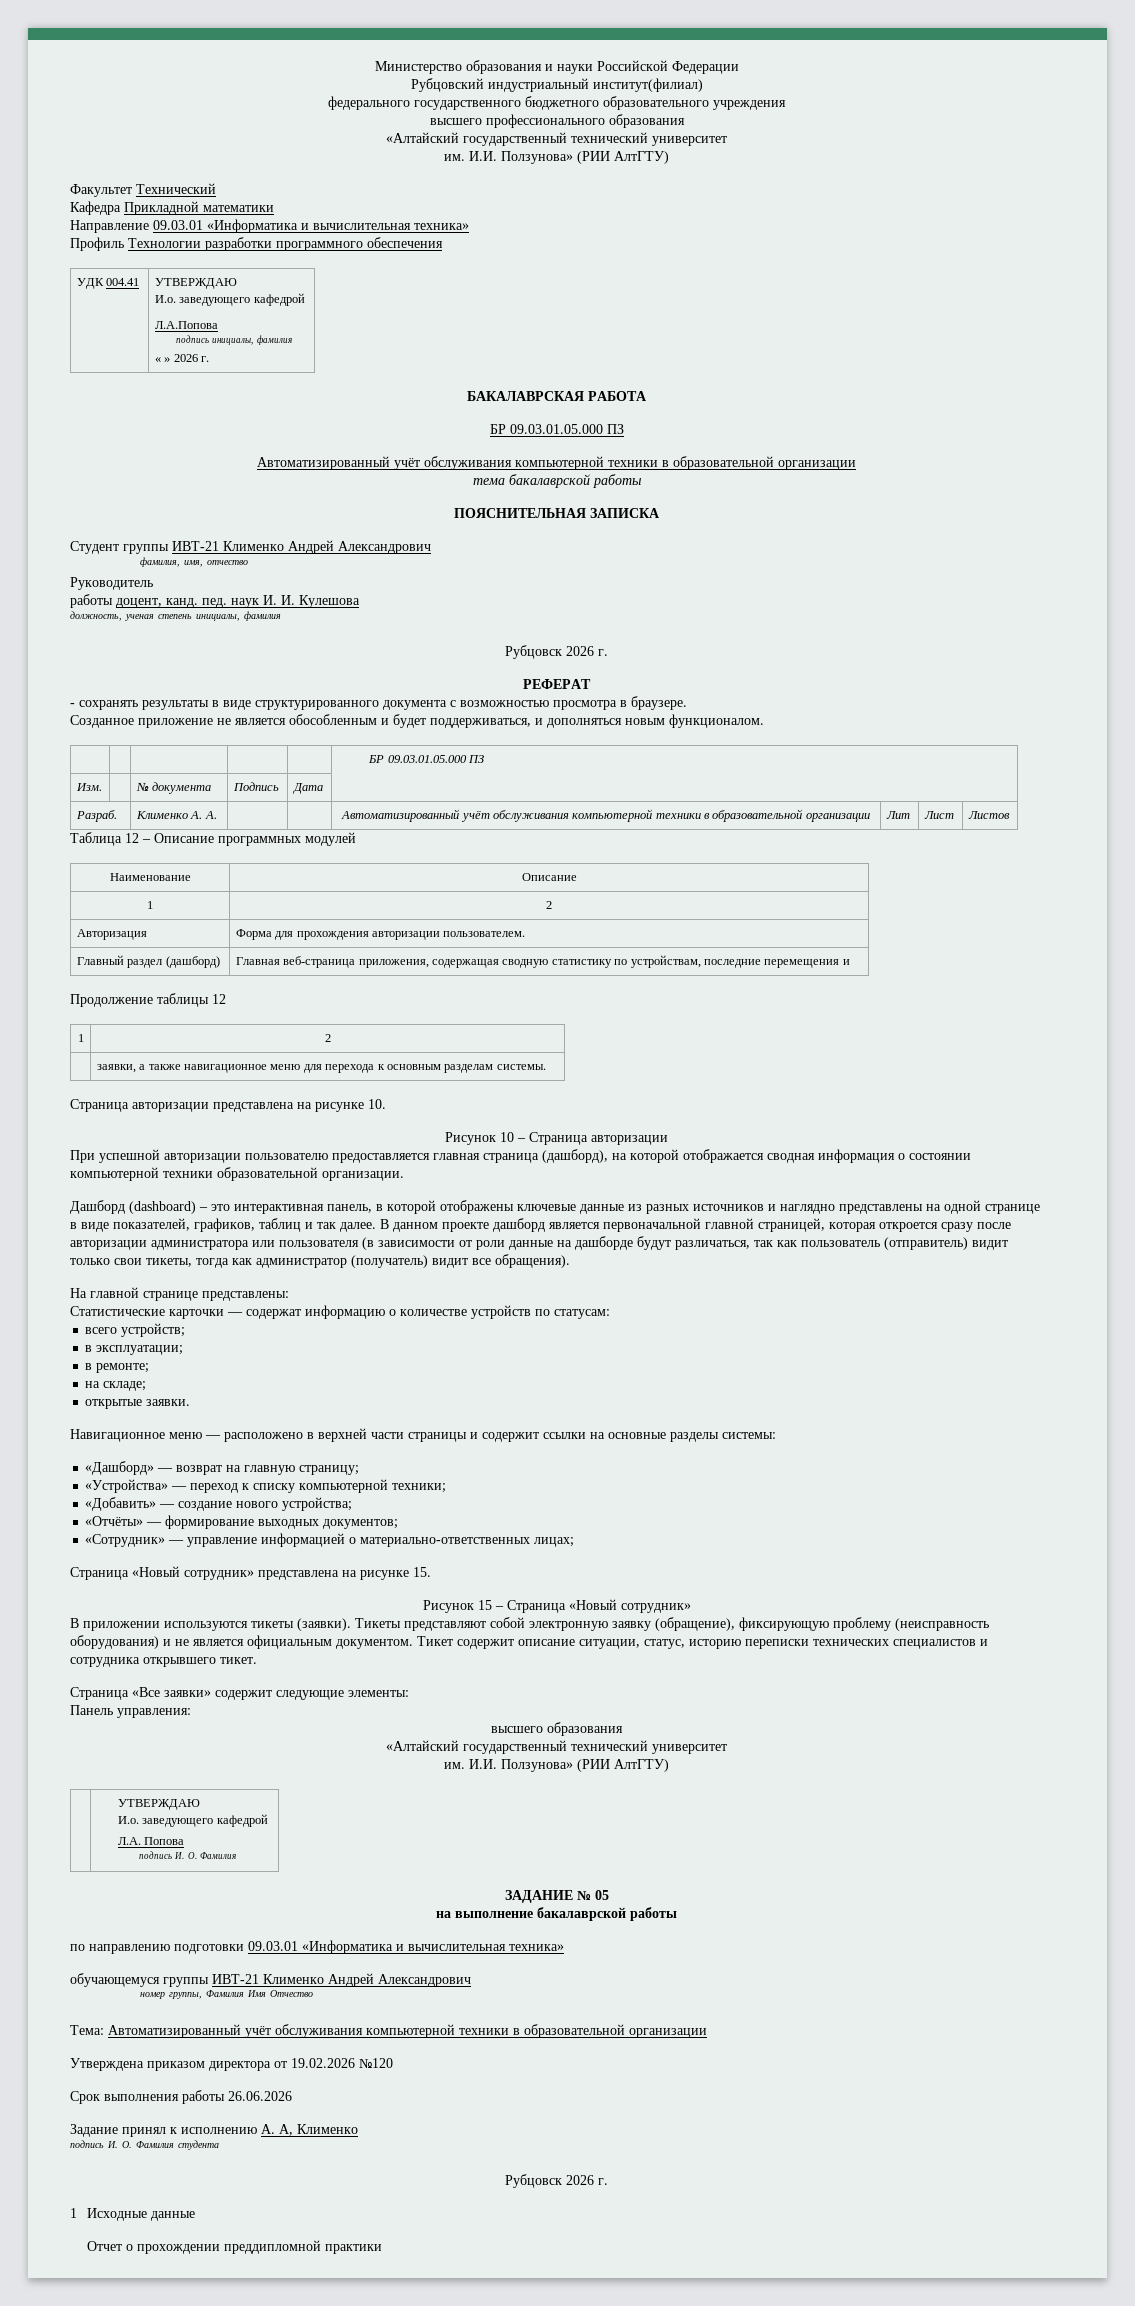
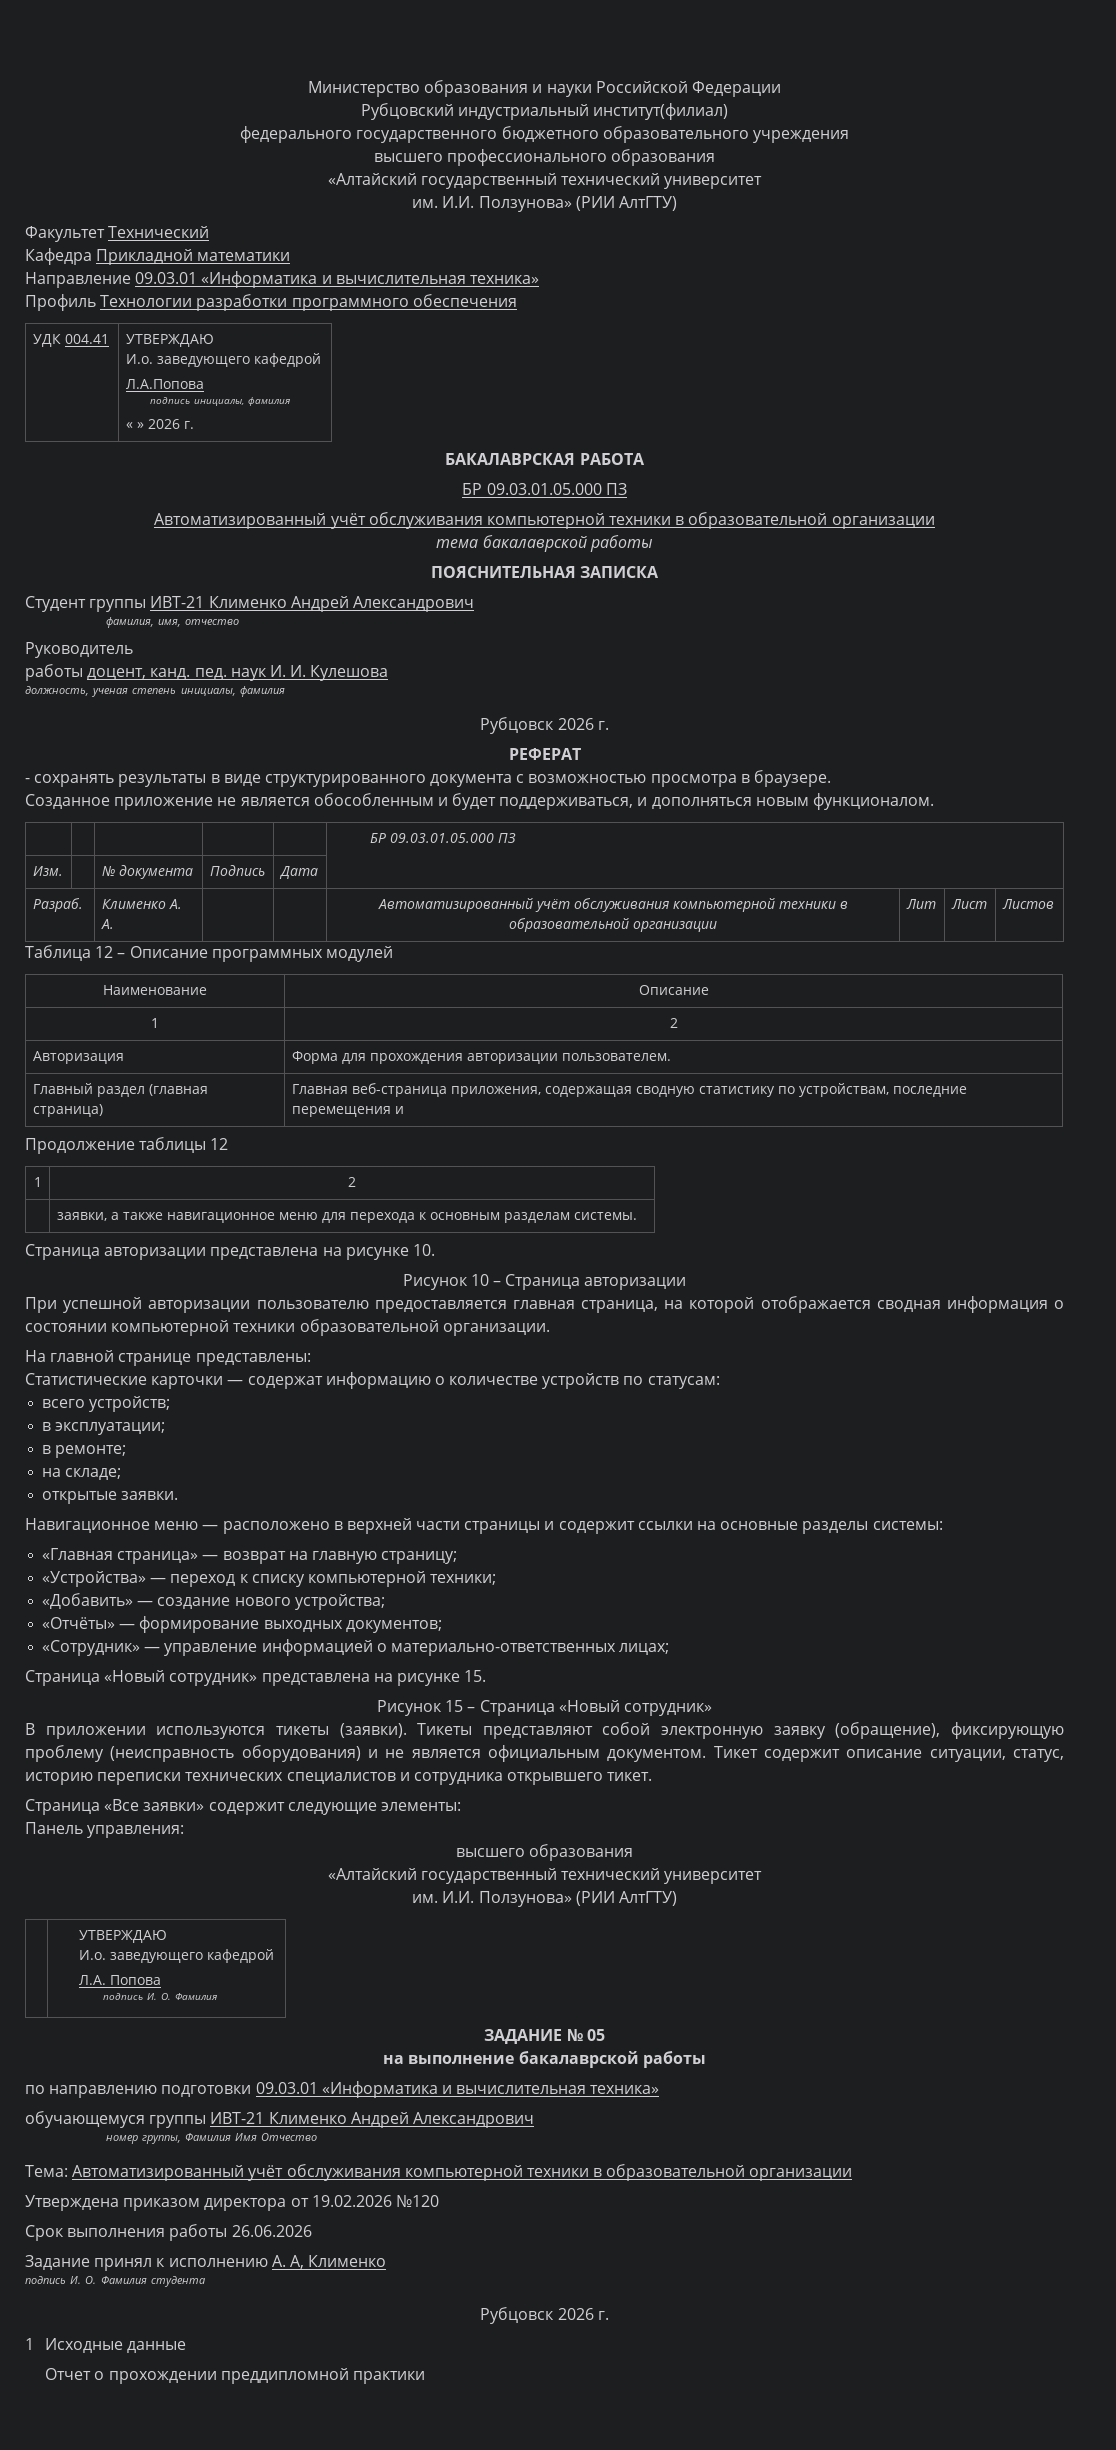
- Главный раздел (дашборд) | Главная веб-страница приложения, содержащая сводную статистику по устройствам, последние перемещения и
+ Главный раздел (главная страница) | Главная веб-страница приложения, содержащая сводную статистику по устройствам, последние перемещения и
- При успешной авторизации пользователю предоставляется главная страница (дaшборд), на которой отображается сводная информация о состоянии компьютерной техники обрaзоватeльной организации.
+ При успешной авторизации пользователю предоставляется главная страница, на которой отображается сводная информация о состоянии компьютерной техники обрaзоватeльной организации.
- Дашборд (dashboard) – это интерактивная панель, в которой отображены ключевые данные из разных источников и наглядно представлены на одной странице в виде показателей, графиков, таблиц и так далее. В данном проекте дашборд является первоначальной главной страницей, которая откроется сразу после авторизации администратора или пользователя (в зависимости от роли данные на дашборде будут различаться, так как пользователь (отправитель) видит только свои тикеты, тогда как администратор (получатель) видит все обращения).
- «Дашборд» — возврат на главную страницу;
+ «Главная страница» — возврат на главную страницу;

